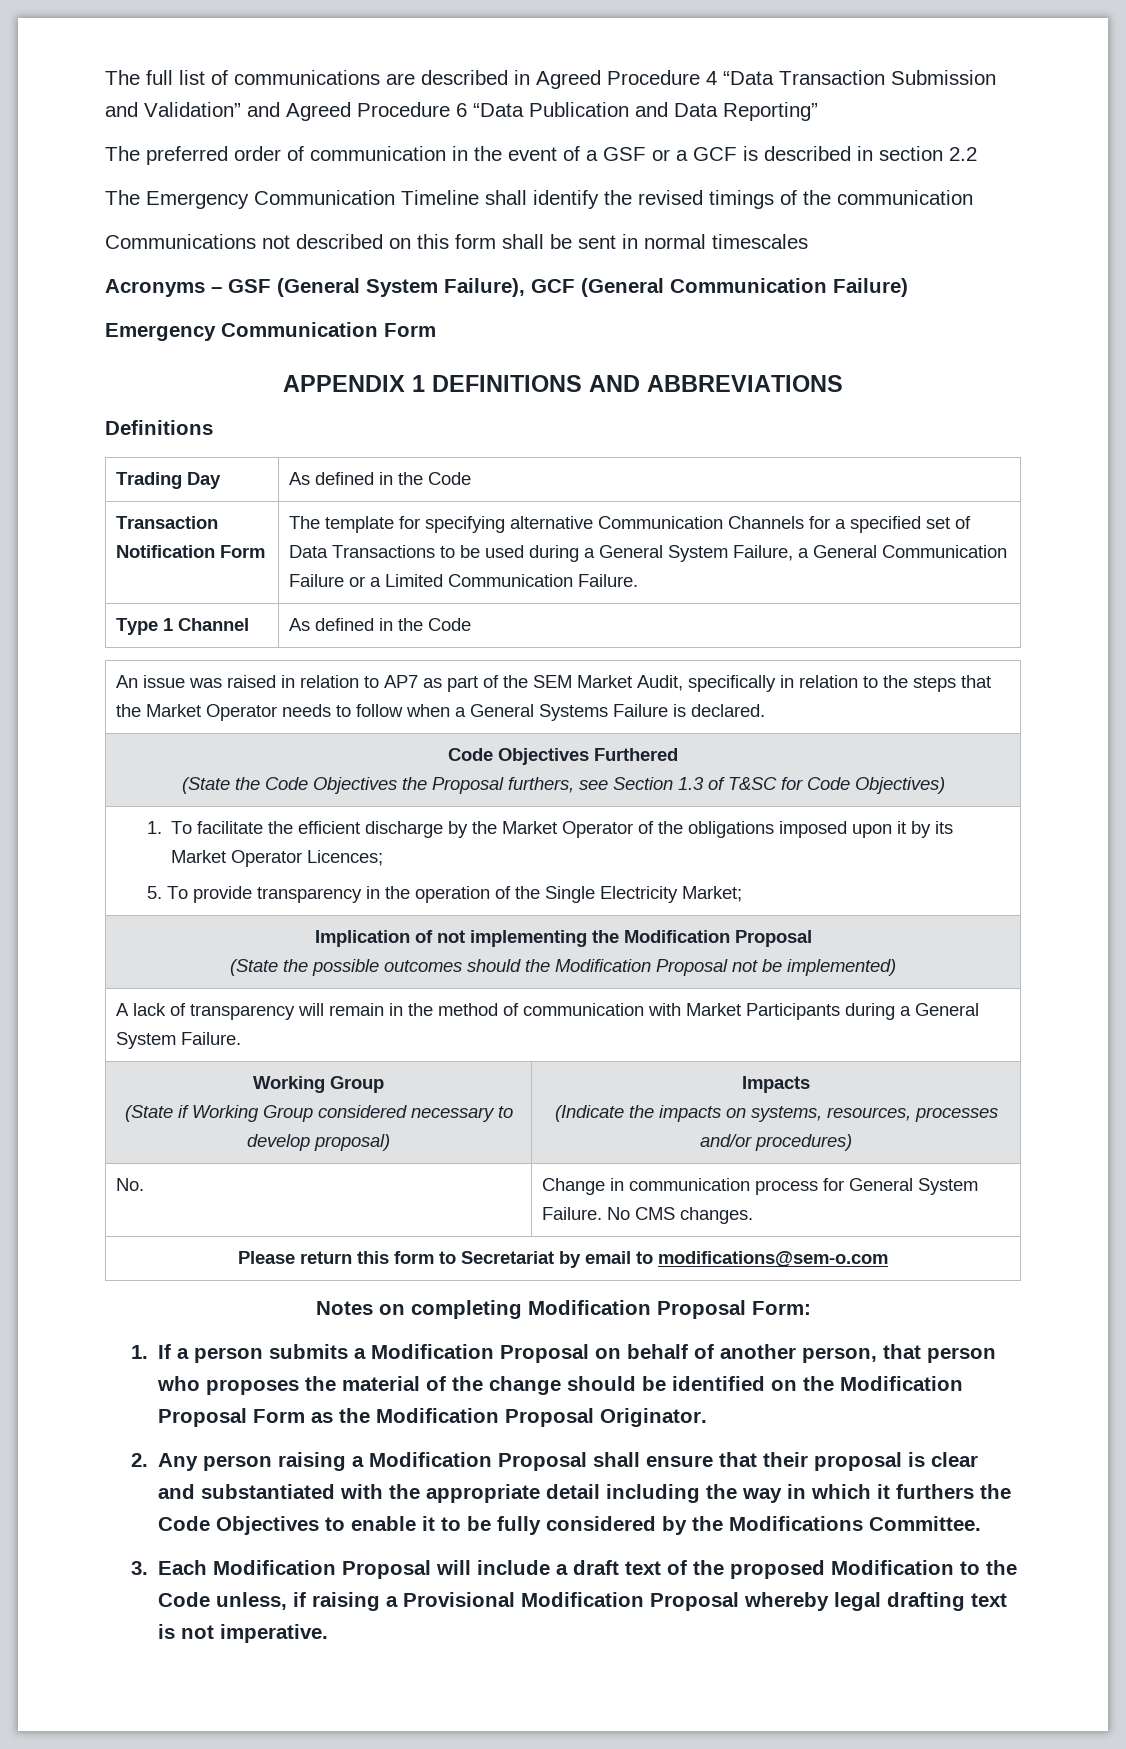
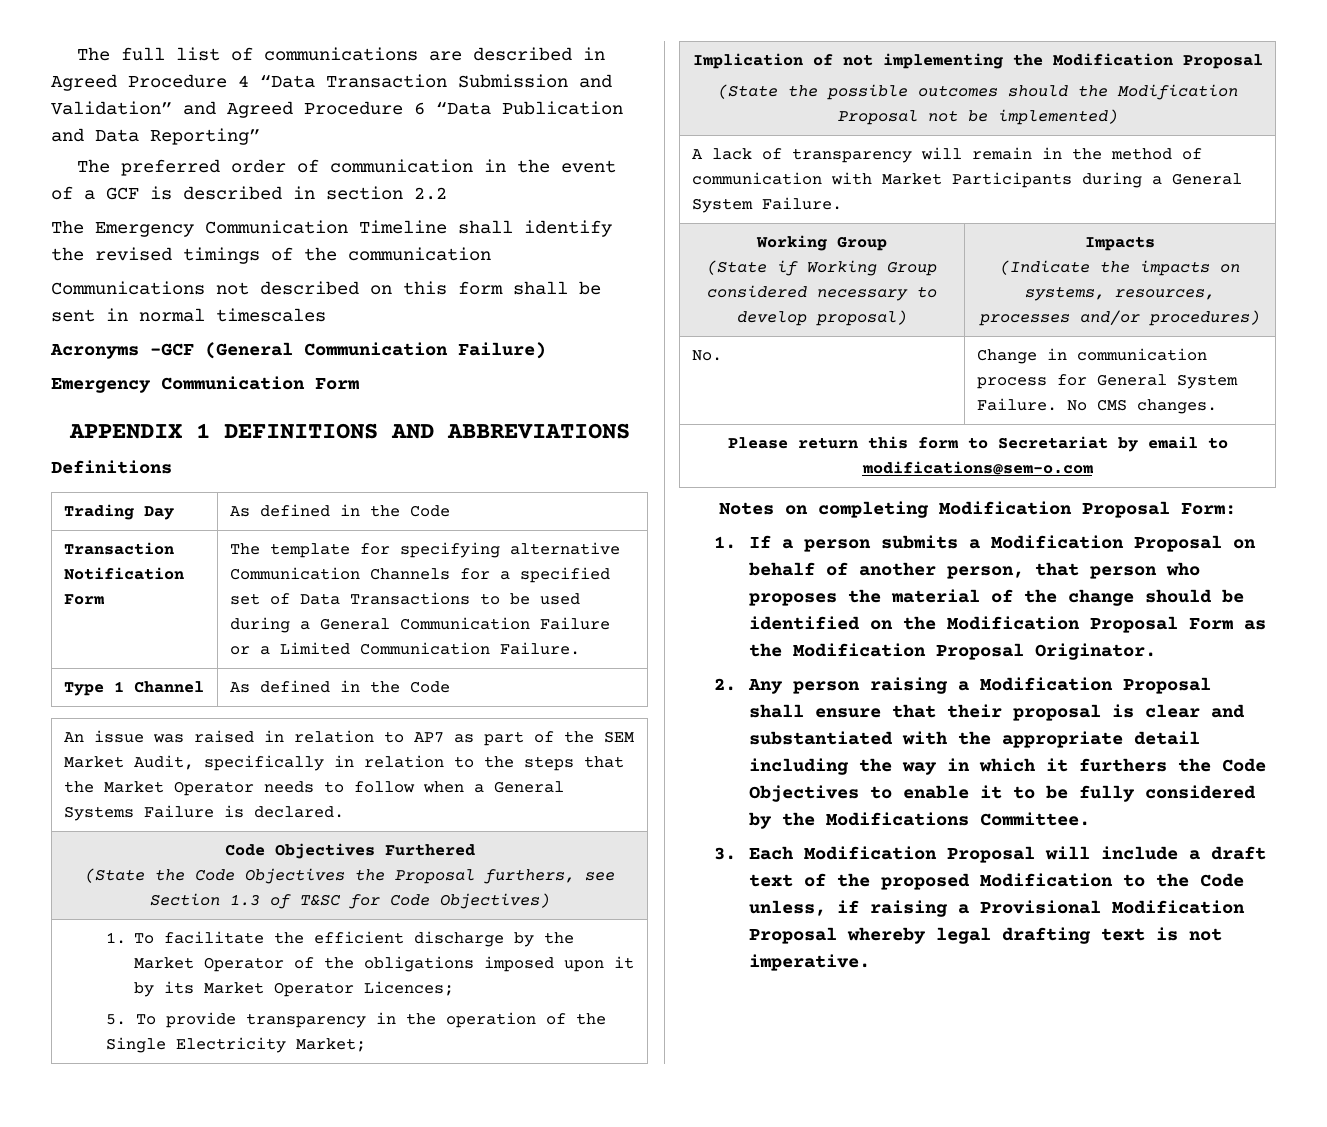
- The preferred order of communication in the event of a GSF or a GCF is described in section 2.2
+ The preferred order of communication in the event of a GCF is described in section 2.2
- Acronyms – GSF (General System Failure), GCF (General Communication Failure)
+ Acronyms –GCF (General Communication Failure)
- Transaction Notification Form | The template for specifying alternative Communication Channels for a specified set of Data Transactions to be used during a General System Failure, a General Communication Failure or a Limited Communication Failure.
+ Transaction Notification Form | The template for specifying alternative Communication Channels for a specified set of Data Transactions to be used during a General Communication Failure or a Limited Communication Failure.

